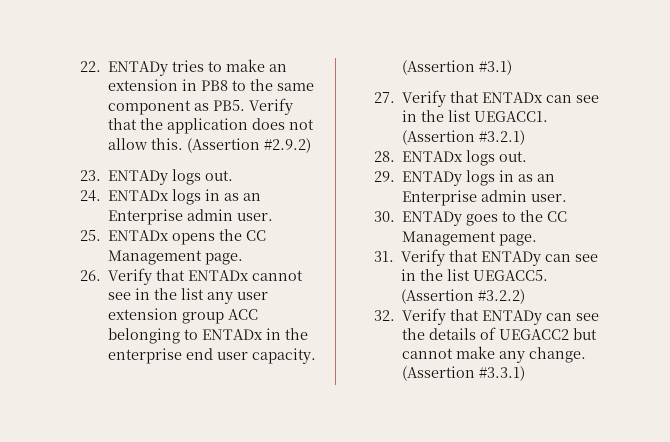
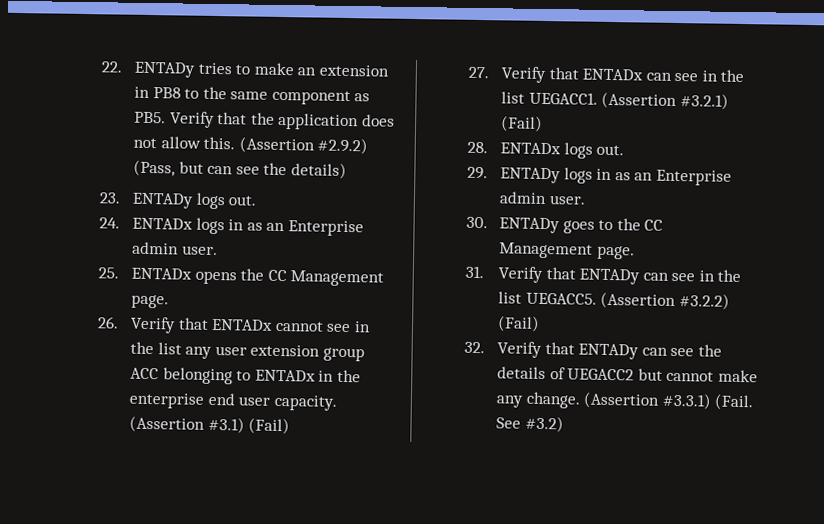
- (Assertion #2.9.2)
+ (Assertion #2.9.2) (Pass, but can see the details)
- (Assertion #3.1)
+ (Assertion #3.1) (Fail)
- (Assertion #3.2.1)
+ (Assertion #3.2.1) (Fail)
- (Assertion #3.2.2)
+ (Assertion #3.2.2) (Fail)
- (Assertion #3.3.1)
+ (Assertion #3.3.1) (Fail. See #3.2)

